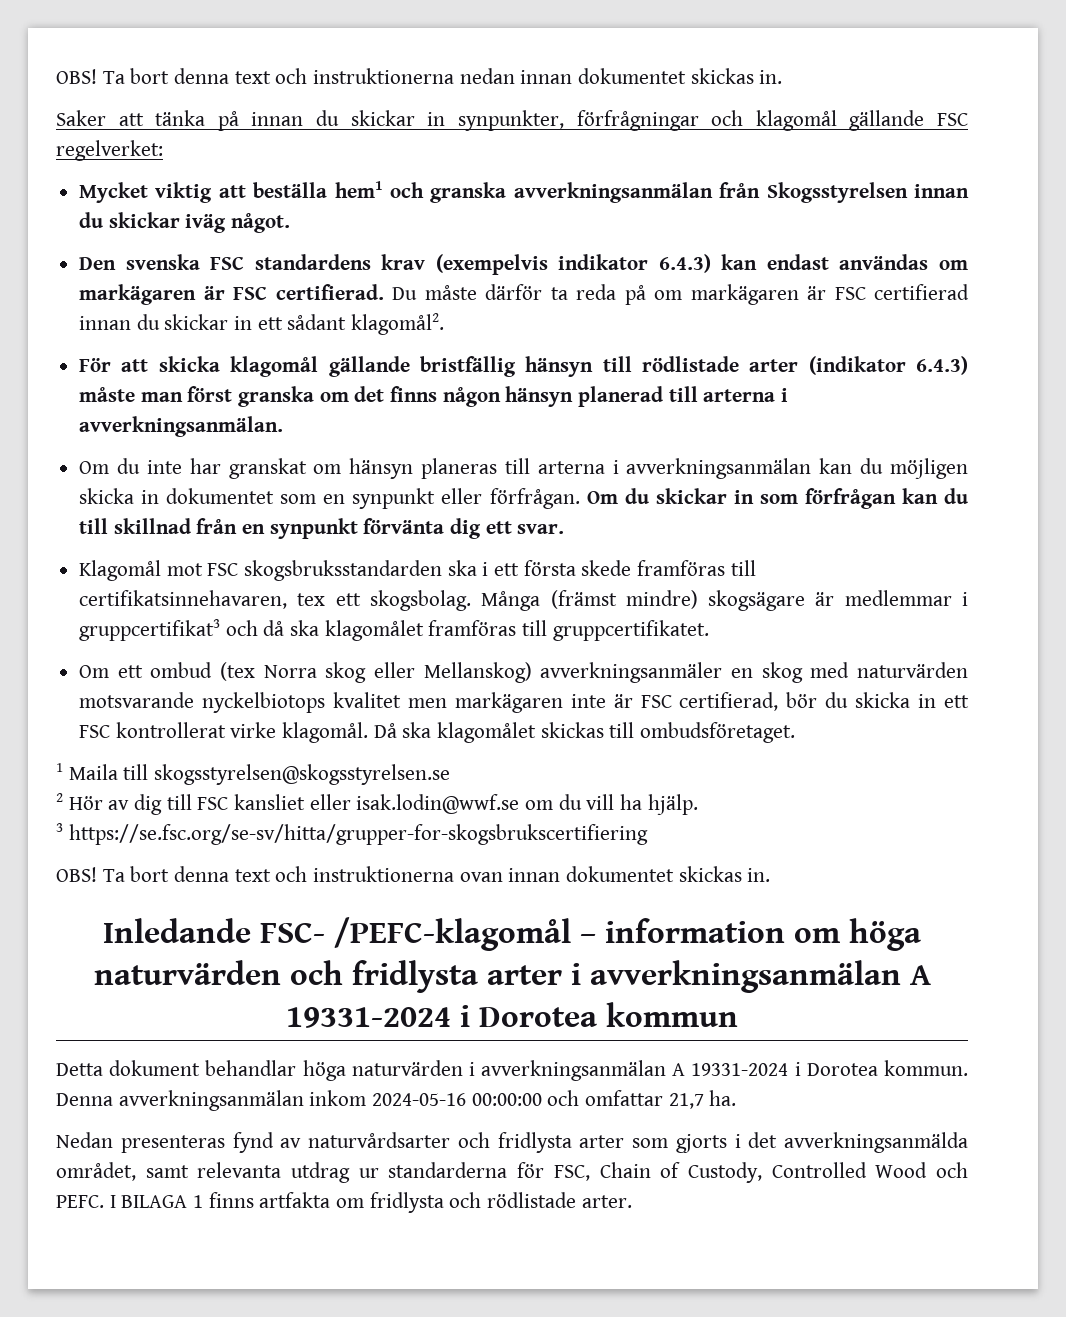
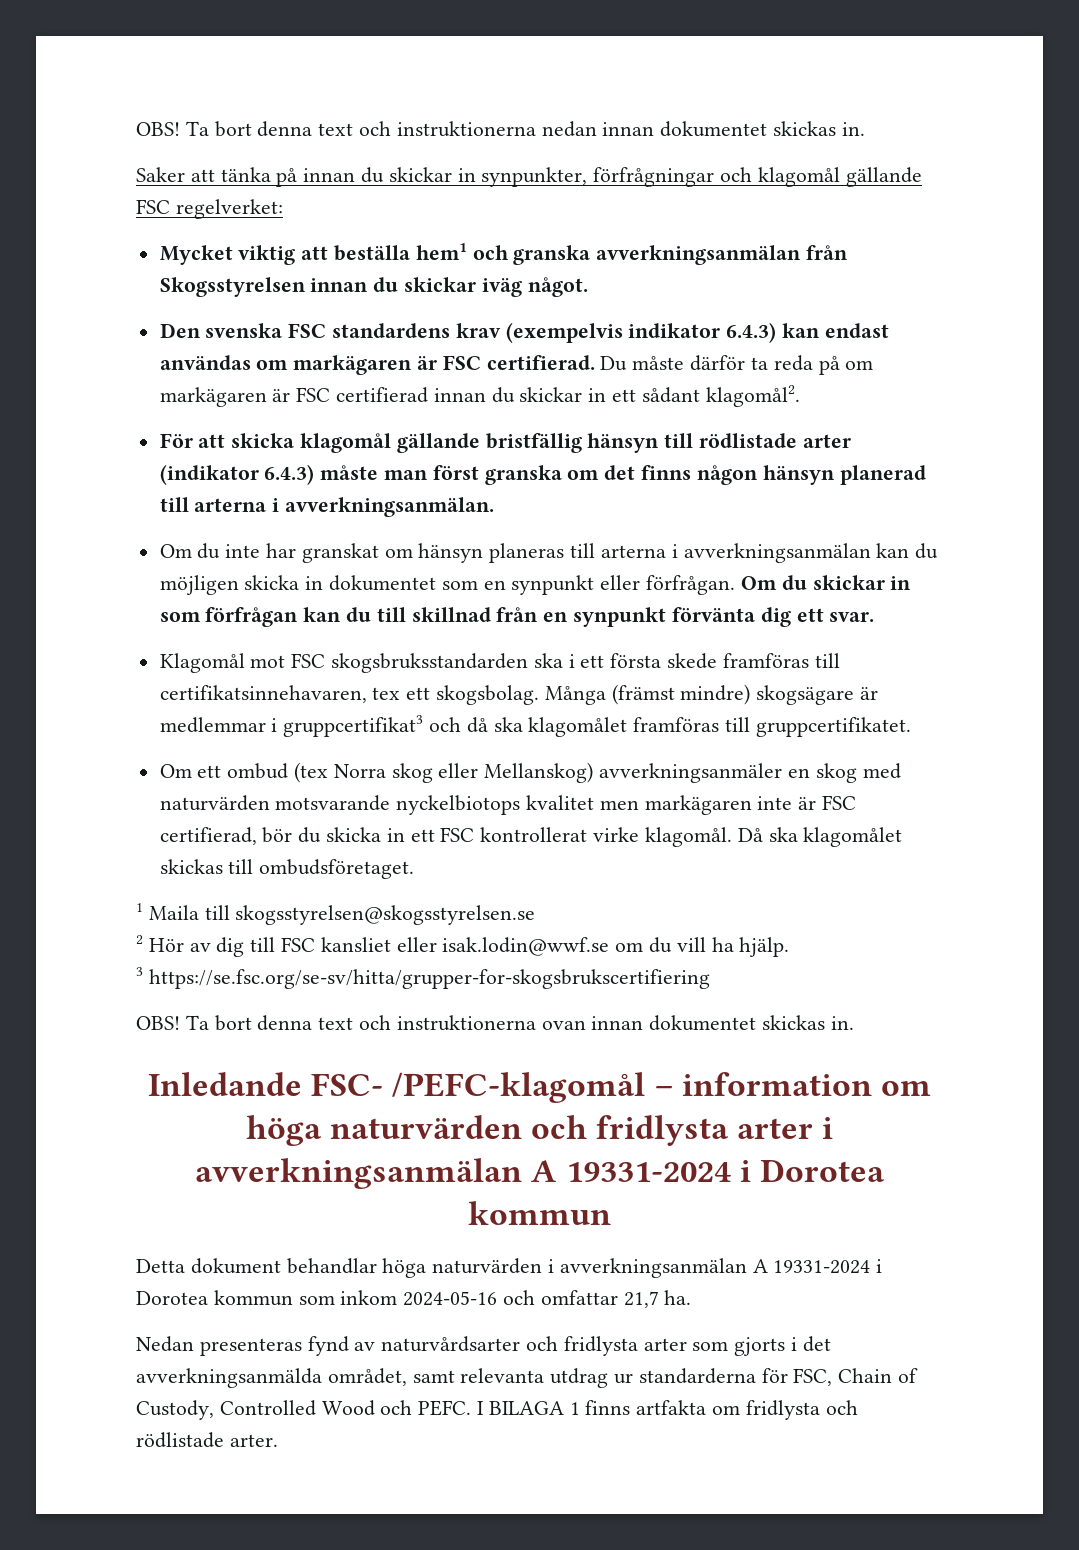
- Detta dokument behandlar höga naturvärden i avverkningsanmälan A 19331-2024 i Dorotea kommun. Denna avverkningsanmälan inkom 2024-05-16 00:00:00 och omfattar 21,7 ha.
+ Detta dokument behandlar höga naturvärden i avverkningsanmälan A 19331-2024 i Dorotea kommun som inkom 2024-05-16 och omfattar 21,7 ha.

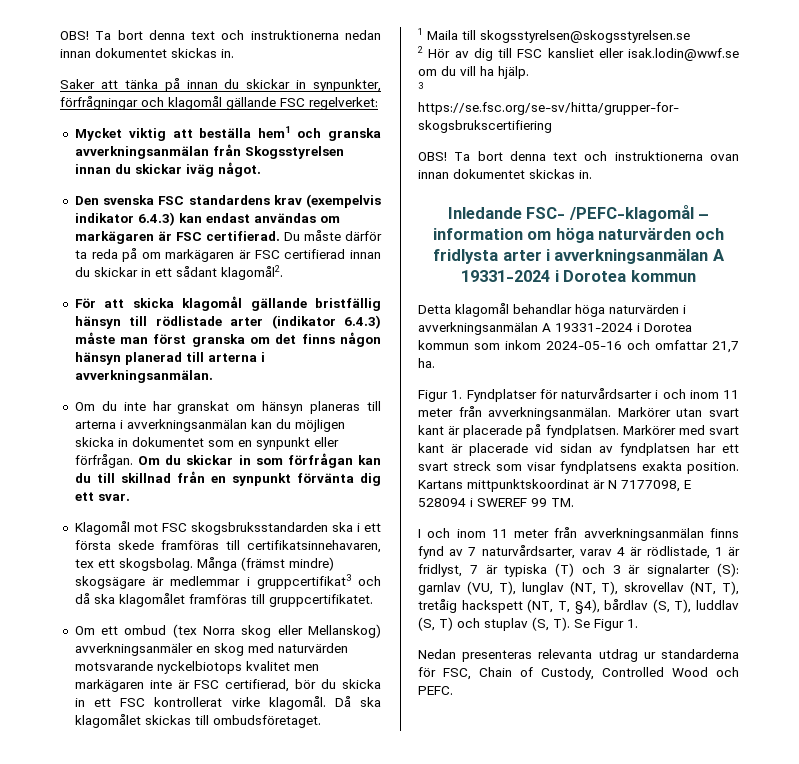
- Detta dokument behandlar höga naturvärden i avverkningsanmälan A 19331-2024 i Dorotea kommun som inkom 2024-05-16 och omfattar 21,7 ha.
+ Detta klagomål behandlar höga naturvärden i avverkningsanmälan A 19331-2024 i Dorotea kommun som inkom 2024-05-16 och omfattar 21,7 ha.
- Nedan presenteras fynd av naturvårdsarter och fridlysta arter som gjorts i det avverkningsanmälda området, samt relevanta utdrag ur standarderna för FSC, Chain of Custody, Controlled Wood och PEFC. I BILAGA 1 finns artfakta om fridlysta och rödlistade arter.
+ Figur 1. Fyndplatser för naturvårdsarter i och inom 11 meter från avverkningsanmälan. Markörer utan svart kant är placerade på fyndplatsen. Markörer med svart kant är placerade vid sidan av fyndplatsen har ett svart streck som visar fyndplatsens exakta position. Kartans mittpunktskoordinat är N 7177098, E 528094 i SWEREF 99 TM.
+ I och inom 11 meter från avverkningsanmälan finns fynd av 7 naturvårdsarter, varav 4 är rödlistade, 1 är fridlyst, 7 är typiska (T) och 3 är signalarter (S): garnlav (VU, T), lunglav (NT, T), skrovellav (NT, T), tretåig hackspett (NT, T, §4), bårdlav (S, T), luddlav (S, T) och stuplav (S, T). Se Figur 1.
+ Nedan presenteras relevanta utdrag ur standarderna för FSC, Chain of Custody, Controlled Wood och PEFC.

